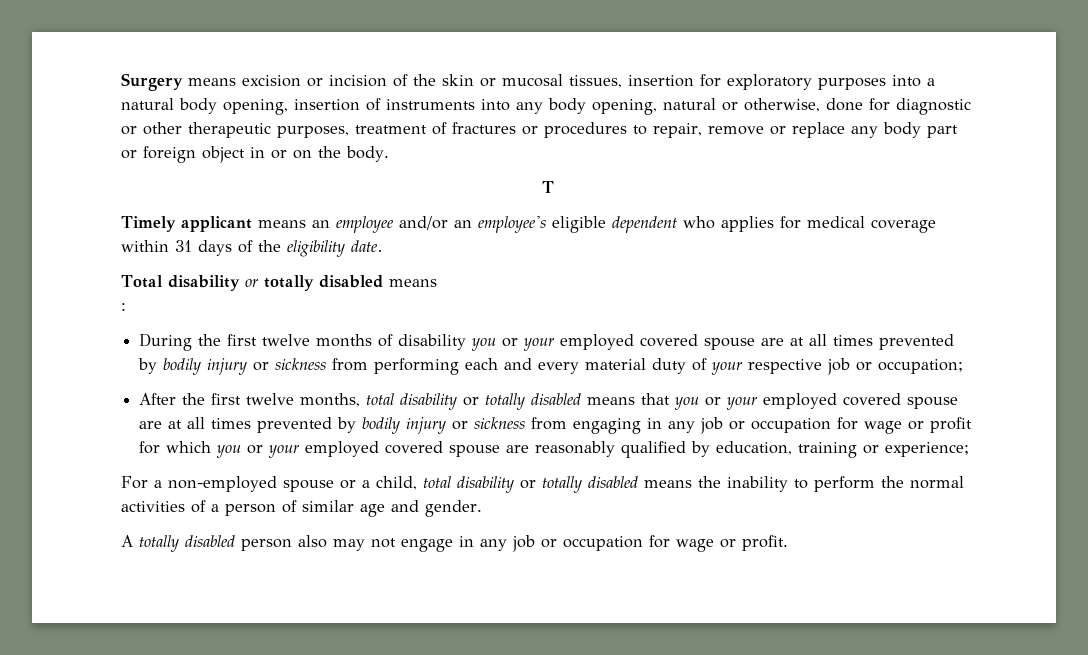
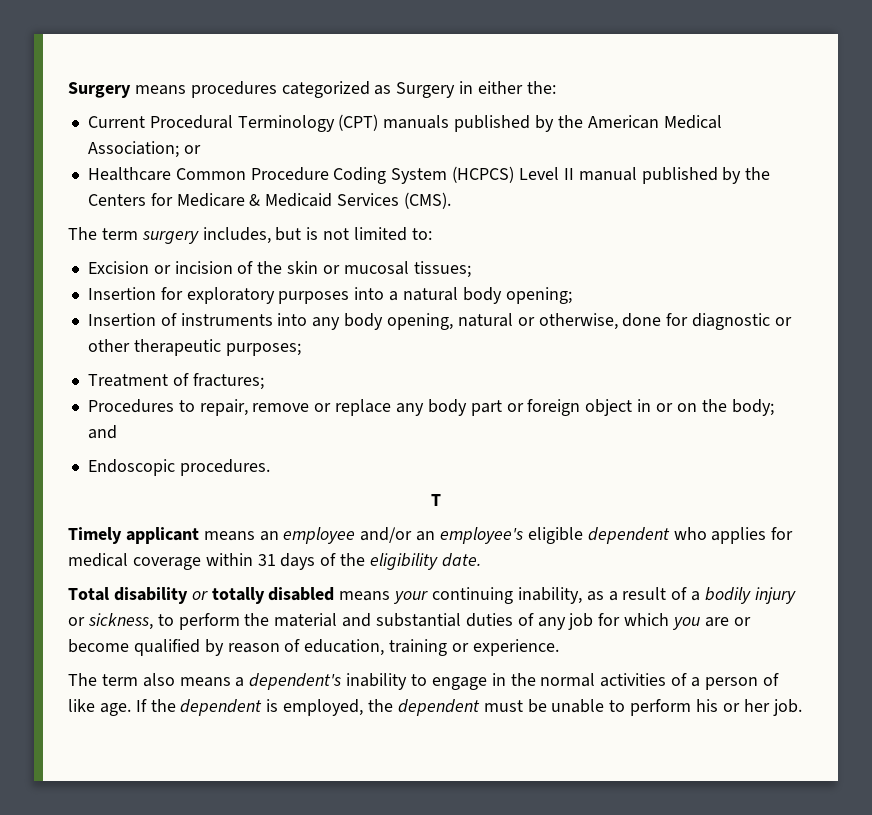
- Surgery means excision or incision of the skin or mucosal tissues, insertion for exploratory purposes into a natural body opening, insertion of instruments into any body opening, natural or otherwise, done for diagnostic or other therapeutic purposes, treatment of fractures or procedures to repair, remove or replace any body part or foreign object in or on the body.
+ Surgery means procedures categorized as Surgery in either the:
+ Current Procedural Terminology (CPT) manuals published by the American Medical Association; or
+ Healthcare Common Procedure Coding System (HCPCS) Level II manual published by the Centers for Medicare & Medicaid Services (CMS).
+ The term surgery includes, but is not limited to:
+ Excision or incision of the skin or mucosal tissues;
+ Insertion for exploratory purposes into a natural body opening;
+ Insertion of instruments into any body opening, natural or otherwise, done for diagnostic or other therapeutic purposes;
+ Treatment of fractures;
+ Procedures to repair, remove or replace any body part or foreign object in or on the body; and
+ Endoscopic procedures.
- Total disability or totally disabled means
- :
- During the first twelve months of disability you or your employed covered spouse are at all times prevented by bodily injury or sickness from performing each and every material duty of your respective job or occupation;
- After the first twelve months, total disability or totally disabled means that you or your employed covered spouse are at all times prevented by bodily injury or sickness from engaging in any job or occupation for wage or profit for which you or your employed covered spouse are reasonably qualified by education, training or experience;
- For a non-employed spouse or a child, total disability or totally disabled means the inability to perform the normal activities of a person of similar age and gender.
- A totally disabled person also may not engage in any job or occupation for wage or profit.
+ Total disability or totally disabled means your continuing inability, as a result of a bodily injury or sickness, to perform the material and substantial duties of any job for which you are or become qualified by reason of education, training or experience.
+ The term also means a dependent's inability to engage in the normal activities of a person of like age. If the dependent is employed, the dependent must be unable to perform his or her job.

